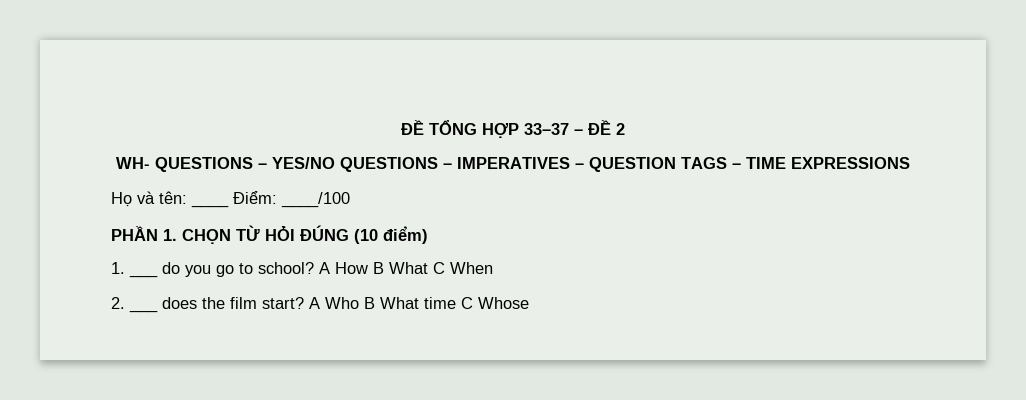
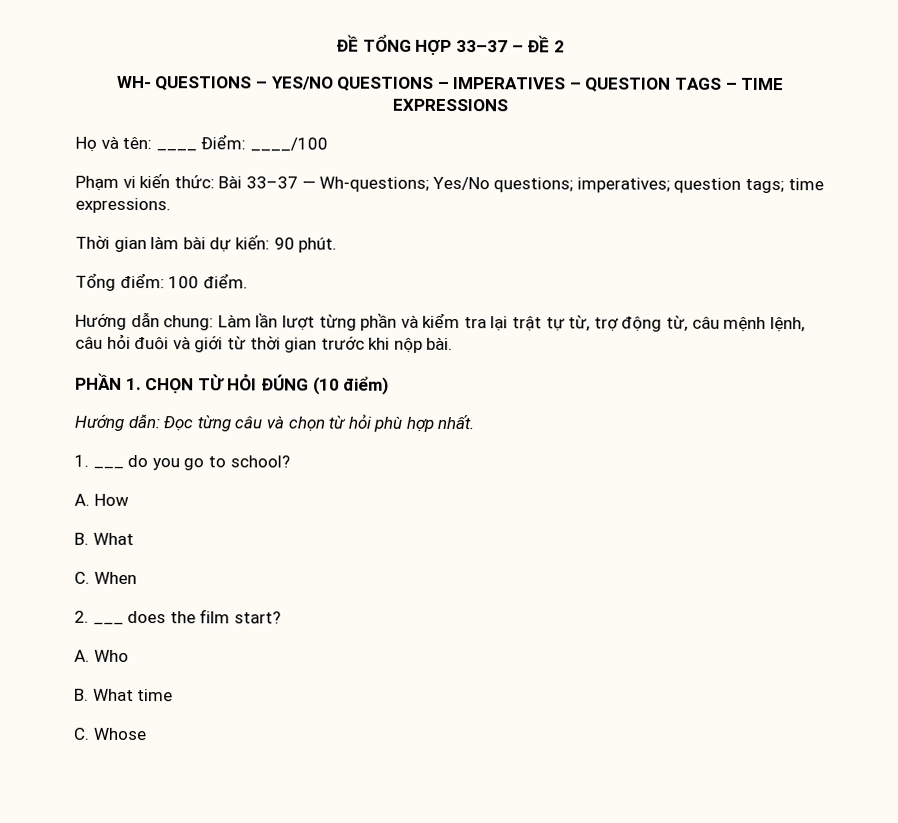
+ Phạm vi kiến thức: Bài 33–37 — Wh-questions; Yes/No questions; imperatives; question tags; time expressions.
+ Thời gian làm bài dự kiến: 90 phút.
+ Tổng điểm: 100 điểm.
+ Hướng dẫn chung: Làm lần lượt từng phần và kiểm tra lại trật tự từ, trợ động từ, câu mệnh lệnh, câu hỏi đuôi và giới từ thời gian trước khi nộp bài.
+ Hướng dẫn: Đọc từng câu và chọn từ hỏi phù hợp nhất.
- 1. ___ do you go to school? A How B What C When
+ 1. ___ do you go to school?
+ A. How
+ B. What
+ C. When
- 2. ___ does the film start? A Who B What time C Whose
+ 2. ___ does the film start?
+ A. Who
+ B. What time
+ C. Whose

